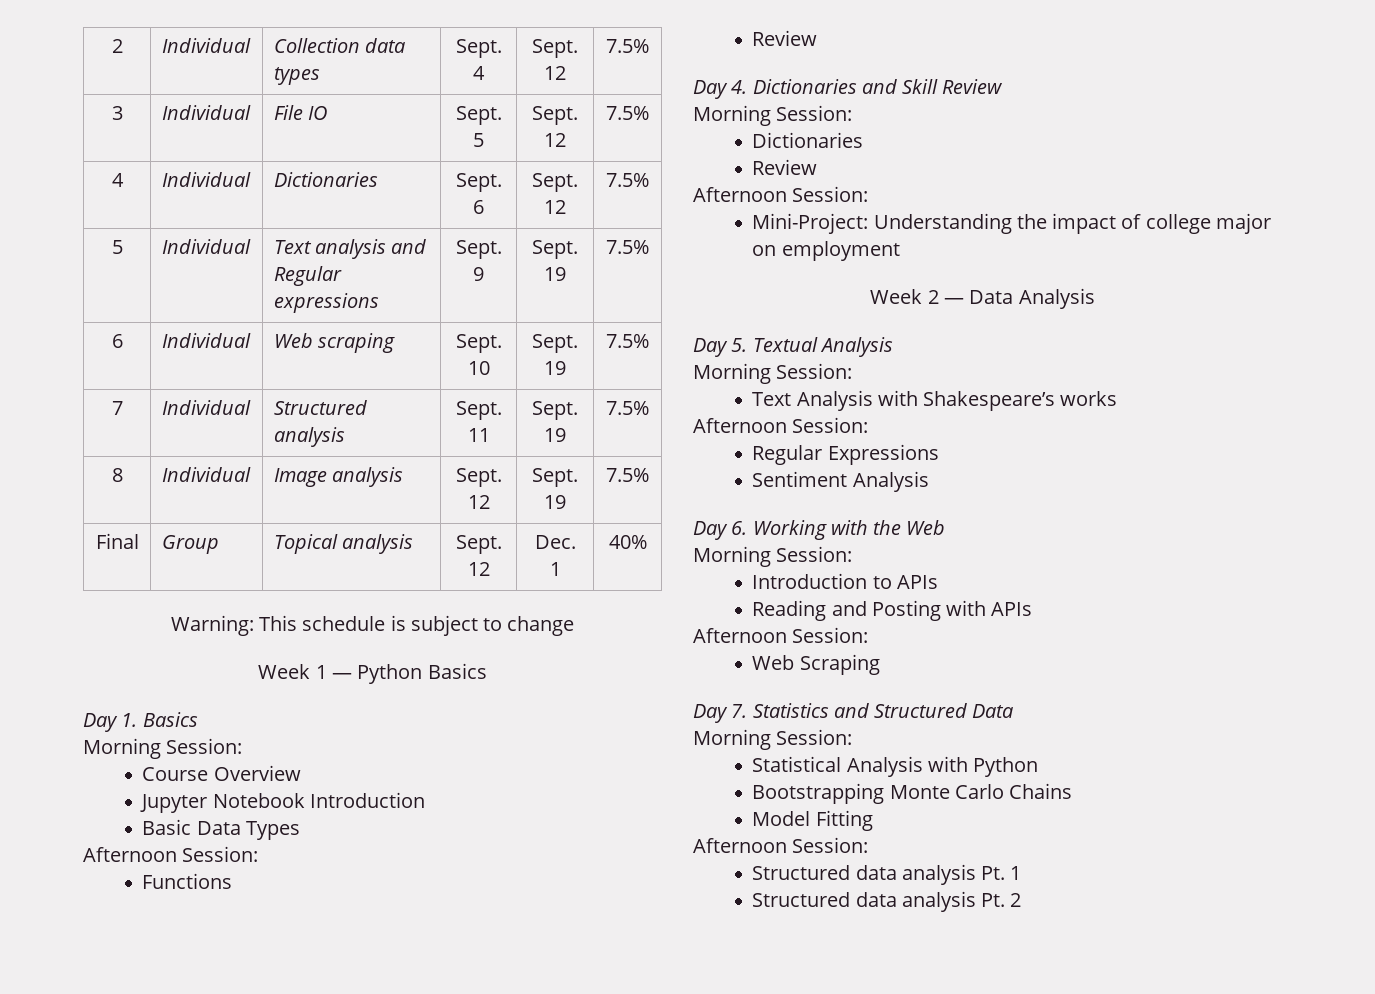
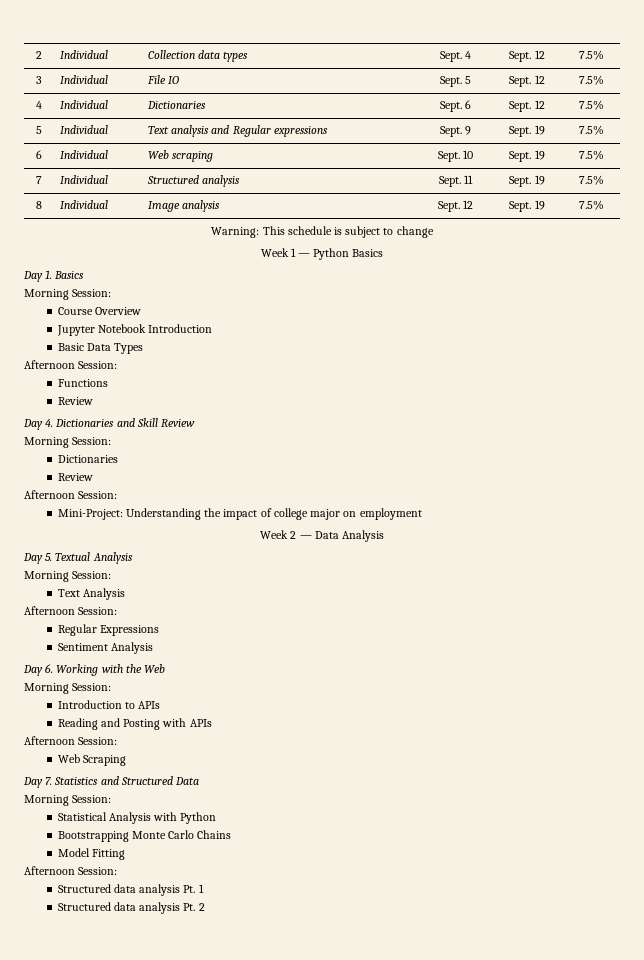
- Final | Group | Topical analysis | Sept. 12 | Dec. 1 | 40%
- Text Analysis with Shakespeare’s works
+ Text Analysis

